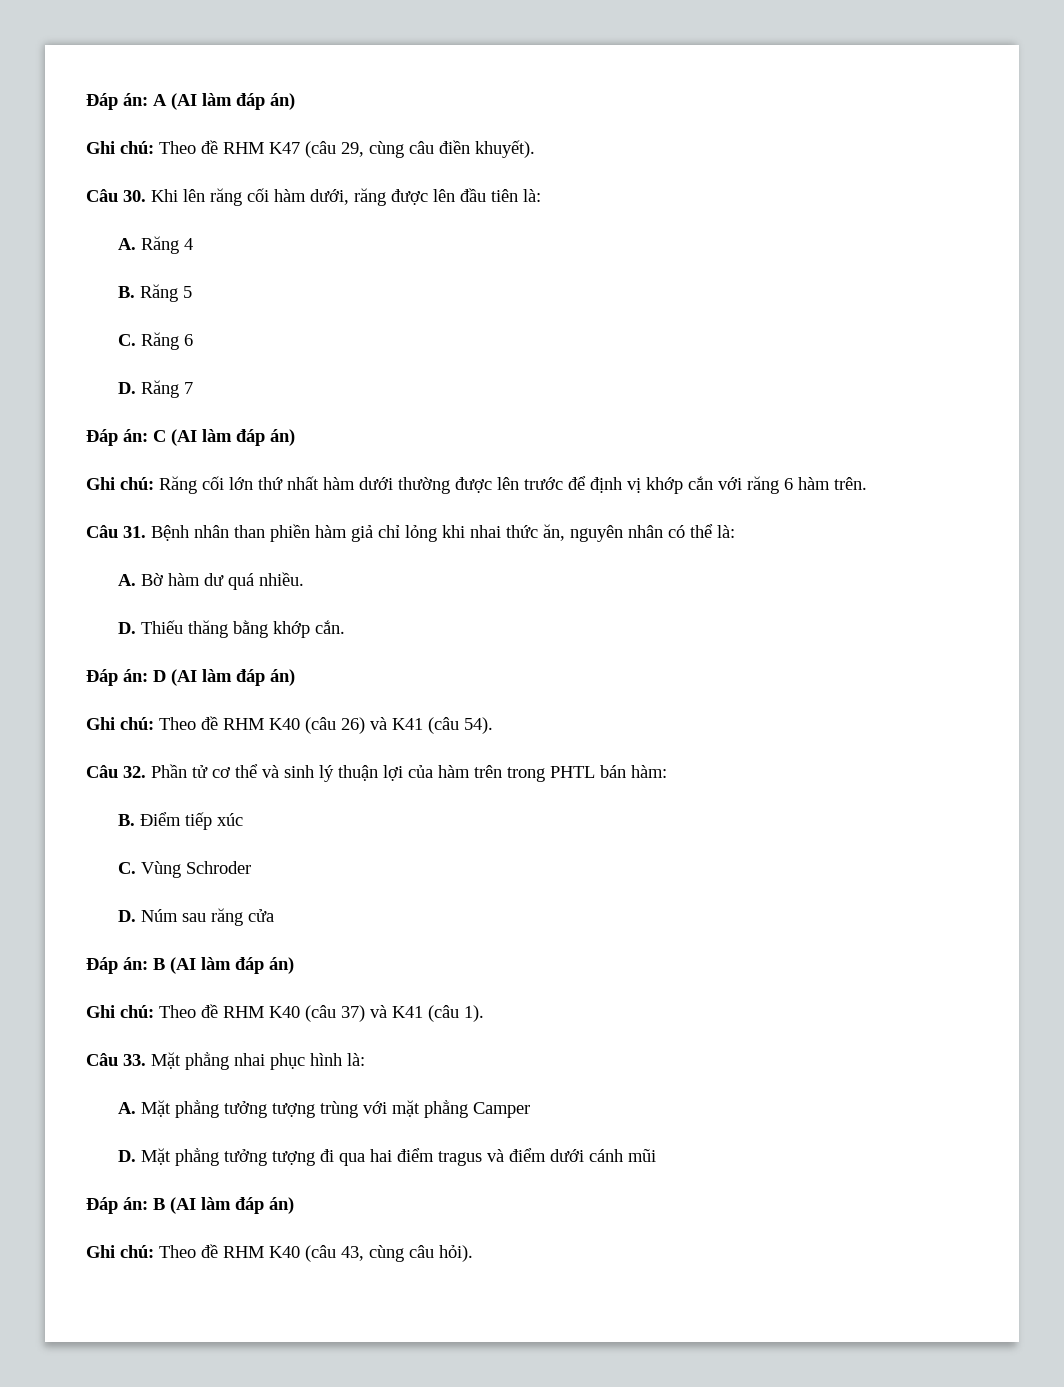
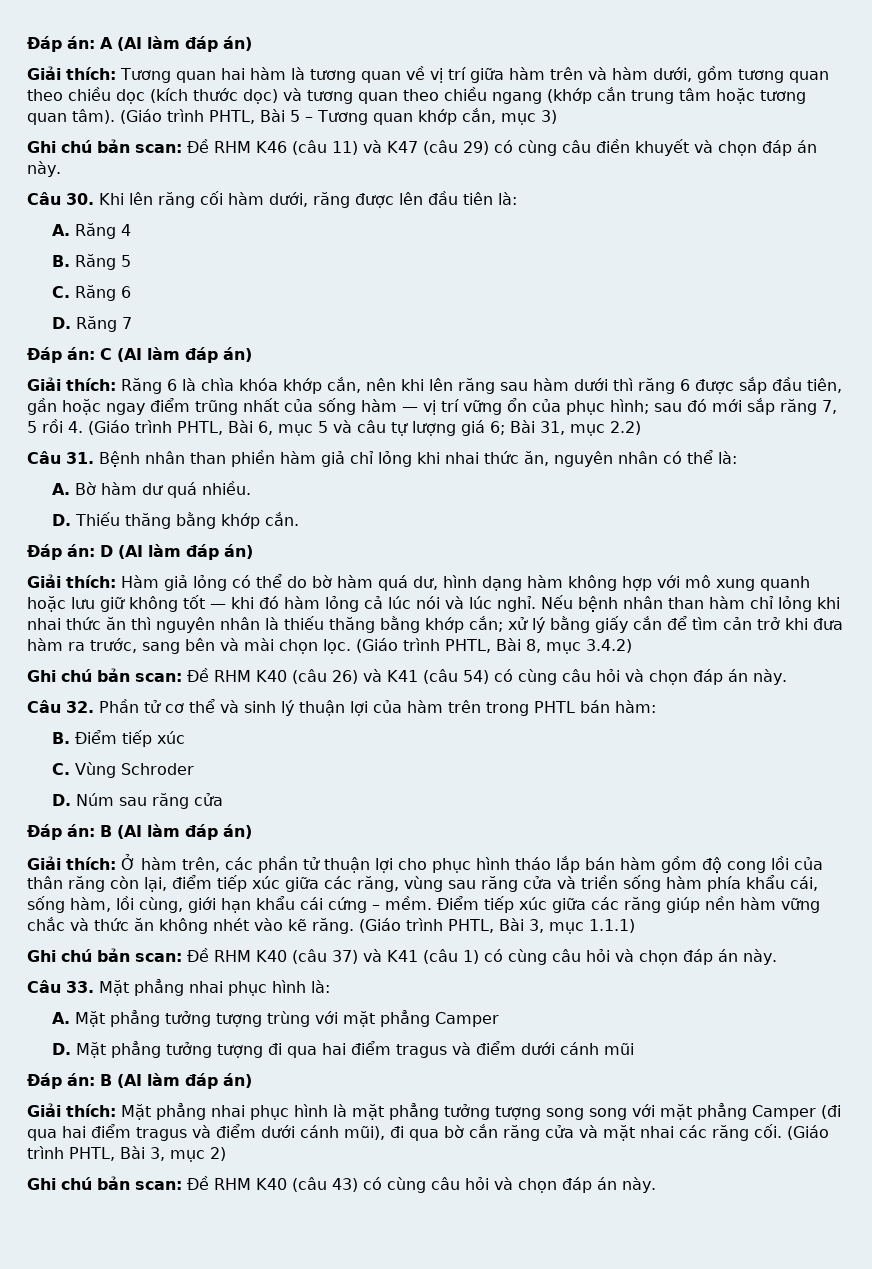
- Ghi chú: Theo đề RHM K47 (câu 29, cùng câu điền khuyết).
+ Giải thích: Tương quan hai hàm là tương quan về vị trí giữa hàm trên và hàm dưới, gồm tương quan theo chiều dọc (kích thước dọc) và tương quan theo chiều ngang (khớp cắn trung tâm hoặc tương quan tâm). (Giáo trình PHTL, Bài 5 – Tương quan khớp cắn, mục 3)
+ Ghi chú bản scan: Đề RHM K46 (câu 11) và K47 (câu 29) có cùng câu điền khuyết và chọn đáp án này.
- Ghi chú: Răng cối lớn thứ nhất hàm dưới thường được lên trước để định vị khớp cắn với răng 6 hàm trên.
+ Giải thích: Răng 6 là chìa khóa khớp cắn, nên khi lên răng sau hàm dưới thì răng 6 được sắp đầu tiên, gần hoặc ngay điểm trũng nhất của sống hàm — vị trí vững ổn của phục hình; sau đó mới sắp răng 7, 5 rồi 4. (Giáo trình PHTL, Bài 6, mục 5 và câu tự lượng giá 6; Bài 31, mục 2.2)
- Ghi chú: Theo đề RHM K40 (câu 26) và K41 (câu 54).
+ Giải thích: Hàm giả lỏng có thể do bờ hàm quá dư, hình dạng hàm không hợp với mô xung quanh hoặc lưu giữ không tốt — khi đó hàm lỏng cả lúc nói và lúc nghỉ. Nếu bệnh nhân than hàm chỉ lỏng khi nhai thức ăn thì nguyên nhân là thiếu thăng bằng khớp cắn; xử lý bằng giấy cắn để tìm cản trở khi đưa hàm ra trước, sang bên và mài chọn lọc. (Giáo trình PHTL, Bài 8, mục 3.4.2)
+ Ghi chú bản scan: Đề RHM K40 (câu 26) và K41 (câu 54) có cùng câu hỏi và chọn đáp án này.
- Ghi chú: Theo đề RHM K40 (câu 37) và K41 (câu 1).
+ Giải thích: Ở hàm trên, các phần tử thuận lợi cho phục hình tháo lắp bán hàm gồm độ cong lồi của thân răng còn lại, điểm tiếp xúc giữa các răng, vùng sau răng cửa và triền sống hàm phía khẩu cái, sống hàm, lồi cùng, giới hạn khẩu cái cứng – mềm. Điểm tiếp xúc giữa các răng giúp nền hàm vững chắc và thức ăn không nhét vào kẽ răng. (Giáo trình PHTL, Bài 3, mục 1.1.1)
+ Ghi chú bản scan: Đề RHM K40 (câu 37) và K41 (câu 1) có cùng câu hỏi và chọn đáp án này.
- Ghi chú: Theo đề RHM K40 (câu 43, cùng câu hỏi).
+ Giải thích: Mặt phẳng nhai phục hình là mặt phẳng tưởng tượng song song với mặt phẳng Camper (đi qua hai điểm tragus và điểm dưới cánh mũi), đi qua bờ cắn răng cửa và mặt nhai các răng cối. (Giáo trình PHTL, Bài 3, mục 2)
+ Ghi chú bản scan: Đề RHM K40 (câu 43) có cùng câu hỏi và chọn đáp án này.

